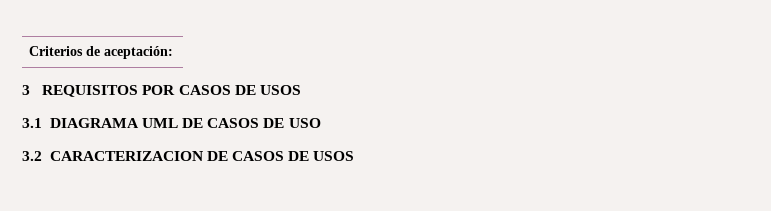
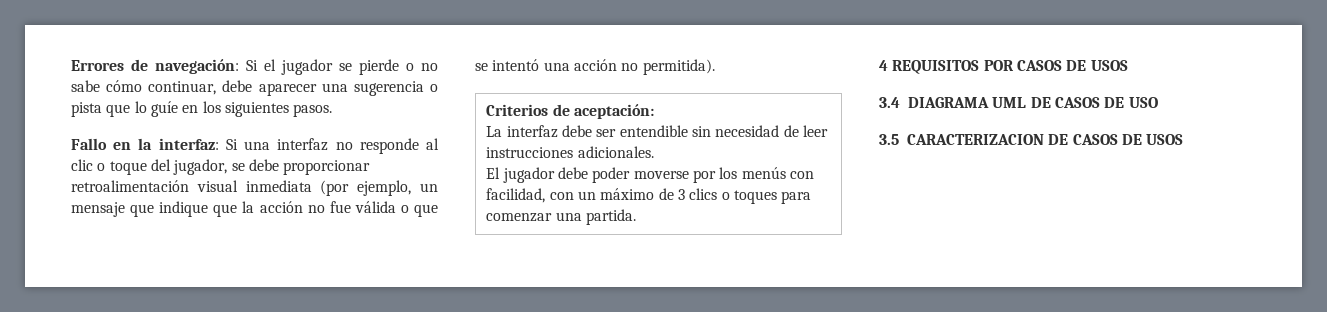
+ Errores de navegación: Si el jugador se pierde o no sabe cómo continuar, debe aparecer una sugerencia o pista que lo guíe en los siguientes pasos.
+ Fallo en la interfaz: Si una interfaz no responde al clic o toque del jugador, se debe proporcionar retroalimentación visual inmediata (por ejemplo, un mensaje que indique que la acción no fue válida o que se intentó una acción no permitida).
  Criterios de aceptación:
- 3 REQUISITOS POR CASOS DE USOS
+ La interfaz debe ser entendible sin necesidad de leer instrucciones adicionales.
+ El jugador debe poder moverse por los menús con facilidad, con un máximo de 3 clics o toques para comenzar una partida.
+ 4 REQUISITOS POR CASOS DE USOS
- 3.1 DIAGRAMA UML DE CASOS DE USO
+ 3.4 DIAGRAMA UML DE CASOS DE USO
- 3.2 CARACTERIZACION DE CASOS DE USOS
+ 3.5 CARACTERIZACION DE CASOS DE USOS

